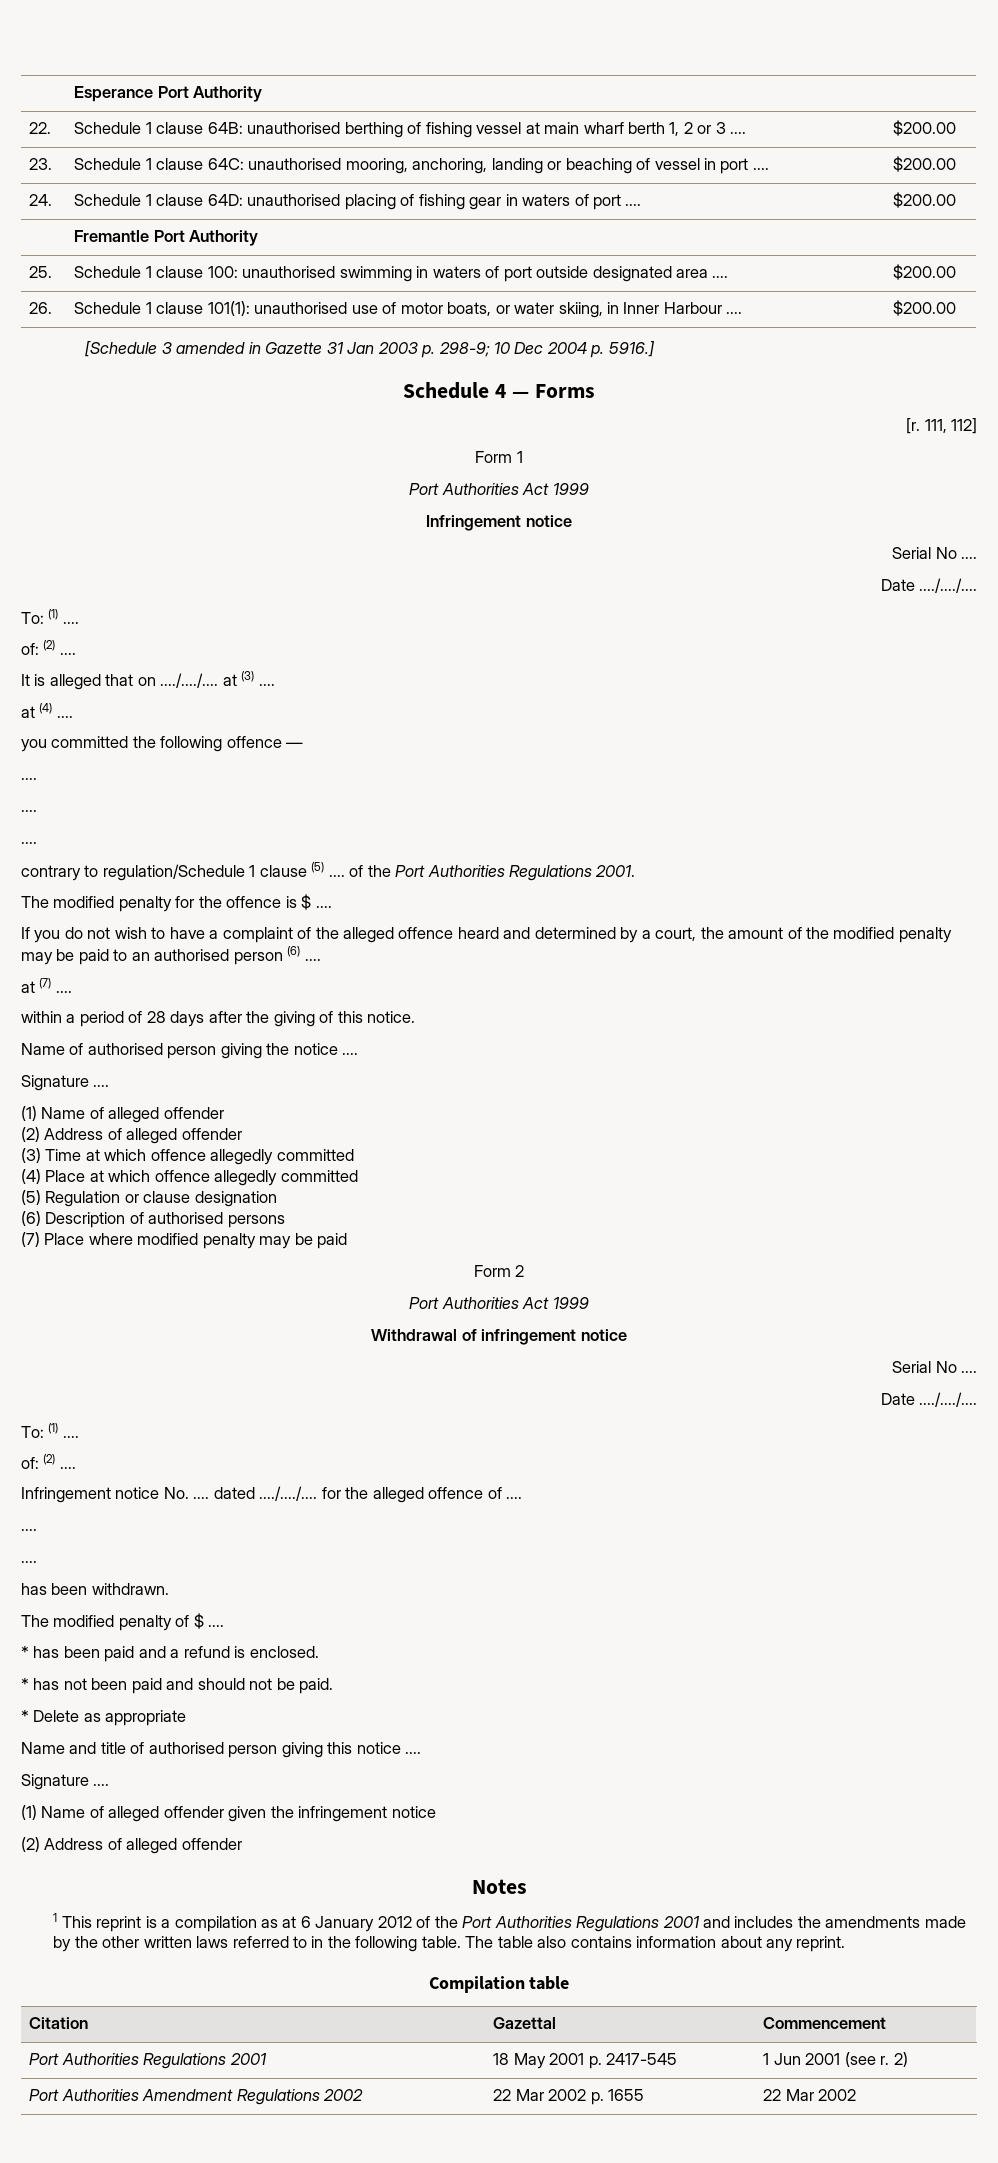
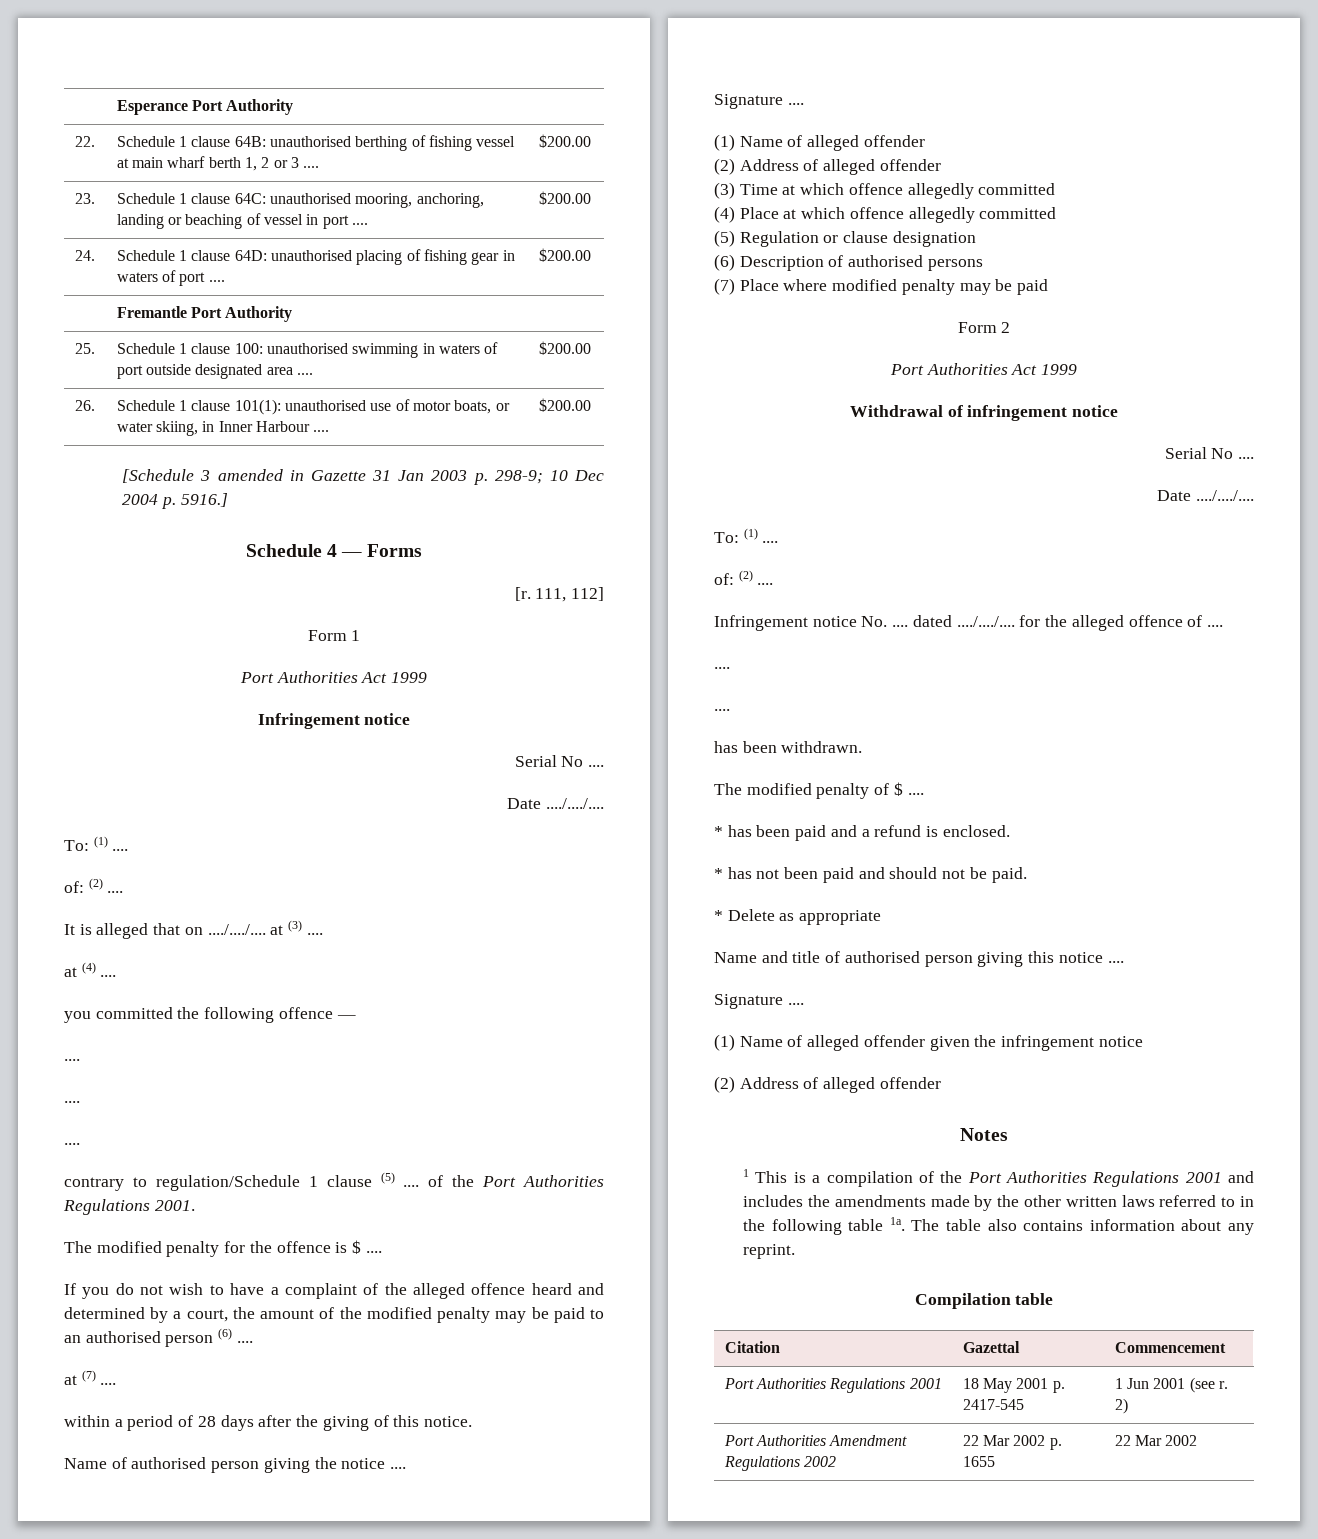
- 1 This reprint is a compilation as at 6 January 2012 of the Port Authorities Regulations 2001 and includes the amendments made by the other written laws referred to in the following table.
+ 1 This is a compilation of the Port Authorities Regulations 2001 and includes the amendments made by the other written laws referred to in the following table 1a.

